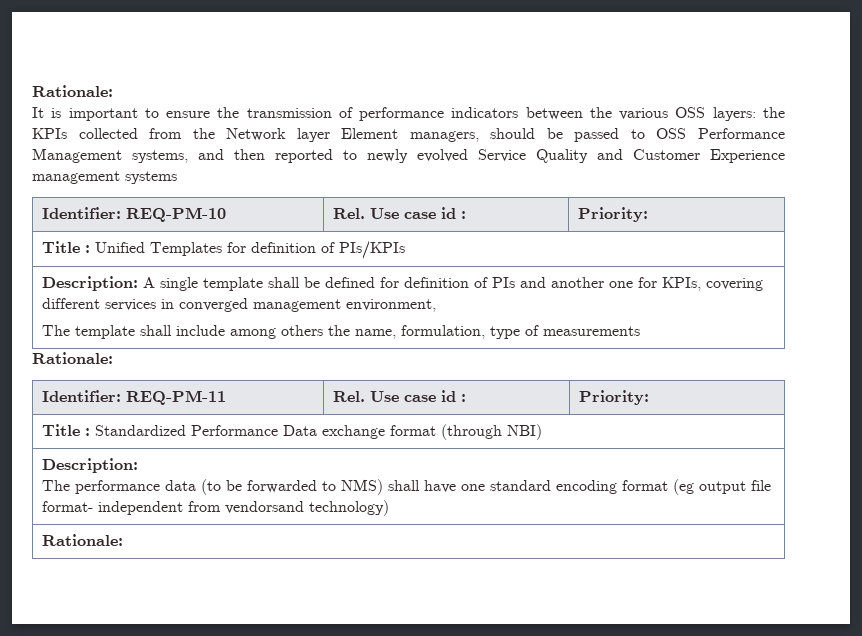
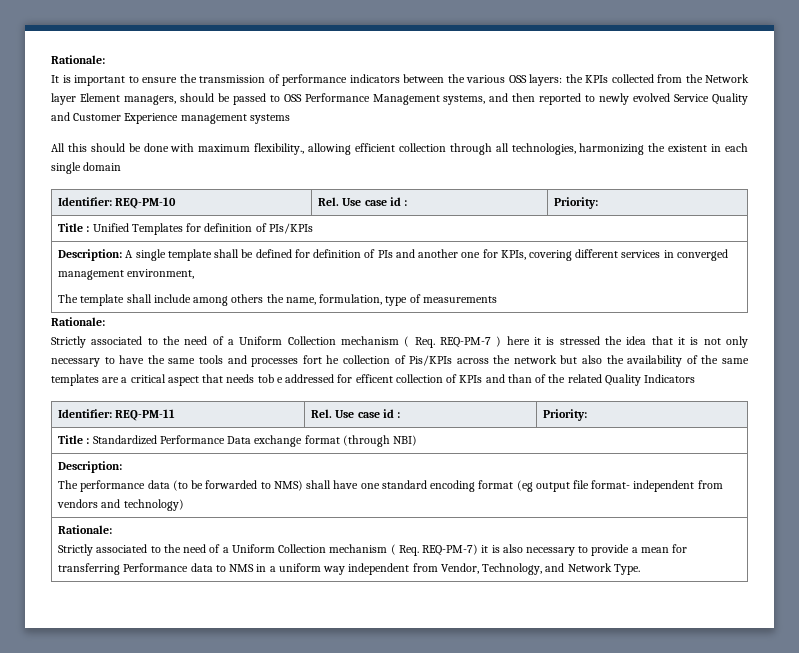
+ All this should be done with maximum flexibility., allowing efficient collection through all technologies, harmonizing the existent in each single domain
+ Strictly associated to the need of a Uniform Collection mechanism ( Req. REQ-PM-7 ) here it is stressed the idea that it is not only necessary to have the same tools and processes fort he collection of Pis/KPIs across the network but also the availability of the same templates are a critical aspect that needs tob e addressed for efficent collection of KPIs and than of the related Quality Indicators
  Title : Standardized Performance Data exchange format (through NBI)
  Description:
- The performance data (to be forwarded to NMS) shall have one standard encoding format (eg output file format- independent from vendorsand technology)
+ The performance data (to be forwarded to NMS) shall have one standard encoding format (eg output file format- independent from vendors and technology)
  Rationale:
+ Strictly associated to the need of a Uniform Collection mechanism ( Req. REQ-PM-7) it is also necessary to provide a mean for transferring Performance data to NMS in a uniform way independent from Vendor, Technology, and Network Type.

